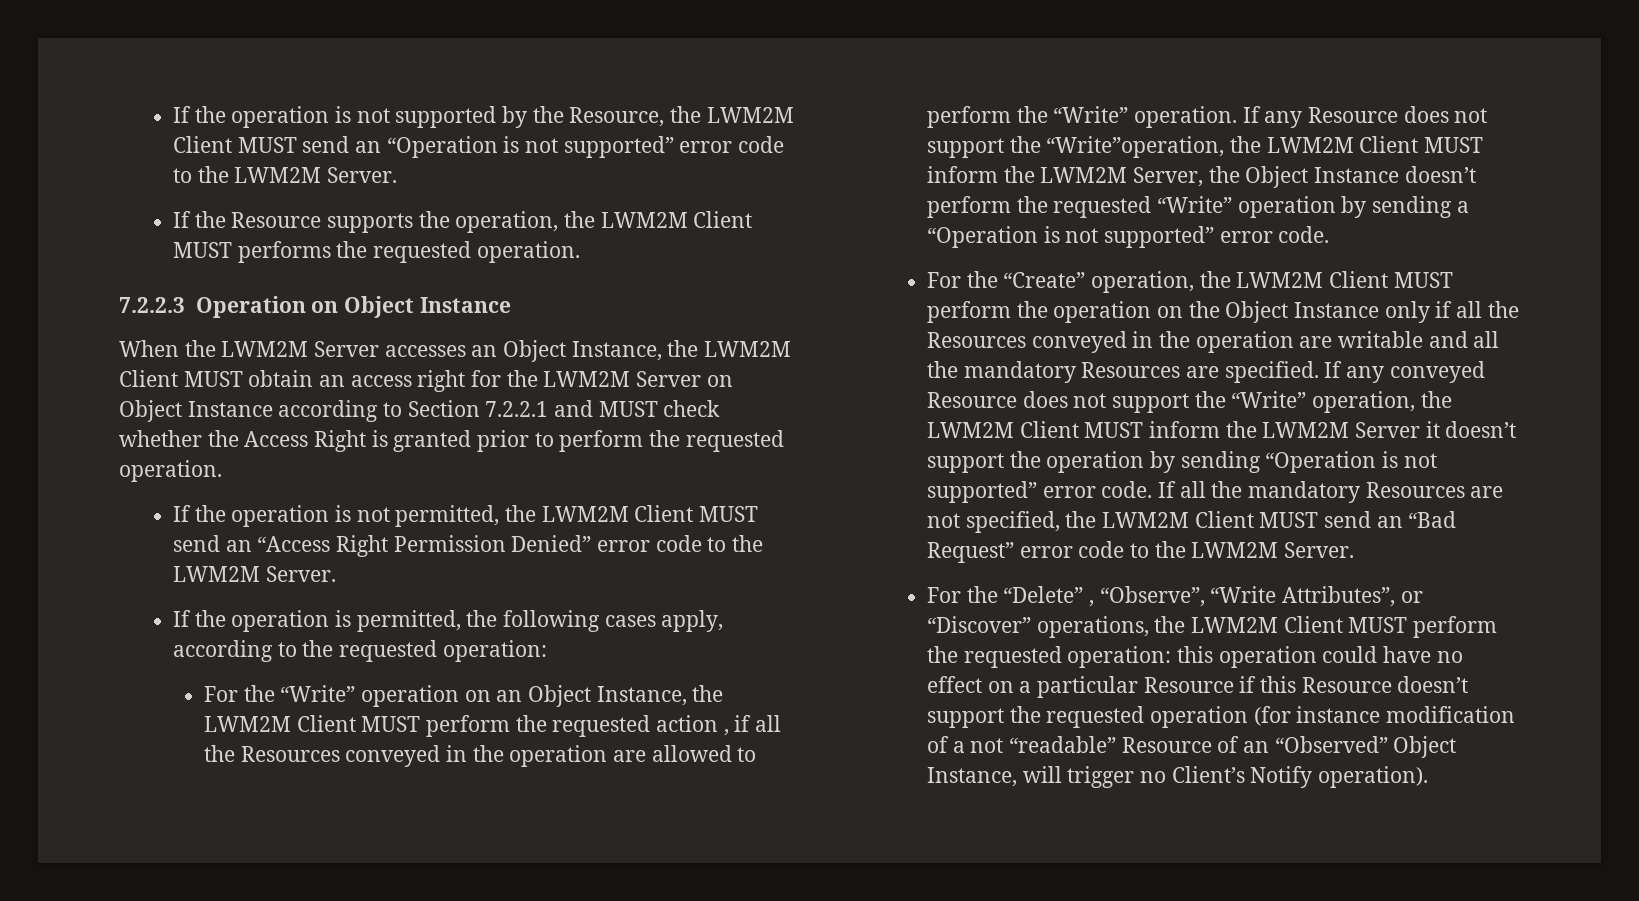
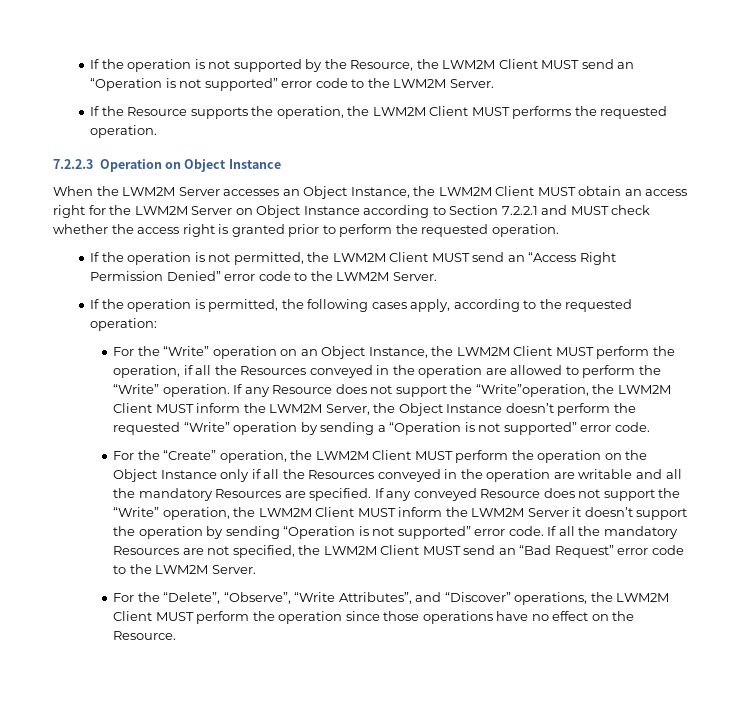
- When the LWM2M Server accesses an Object Instance, the LWM2M Client MUST obtain an access right for the LWM2M Server on Object Instance according to Section 7.2.2.1 and MUST check whether the Access Right is granted prior to perform the requested operation.
+ When the LWM2M Server accesses an Object Instance, the LWM2M Client MUST obtain an access right for the LWM2M Server on Object Instance according to Section 7.2.2.1 and MUST check whether the access right is granted prior to perform the requested operation.
- For the “Write” operation on an Object Instance, the LWM2M Client MUST perform the requested action , if all the Resources conveyed in the operation are allowed to perform the “Write” operation.
+ For the “Write” operation on an Object Instance, the LWM2M Client MUST perform the operation, if all the Resources conveyed in the operation are allowed to perform the “Write” operation.
- For the “Delete” , “Observe”, “Write Attributes”, or “Discover” operations, the LWM2M Client MUST perform the requested operation: this operation could have no effect on a particular Resource if this Resource doesn’t support the requested operation (for instance modification of a not “readable” Resource of an “Observed” Object Instance, will trigger no Client’s Notify operation).
+ For the “Delete”, “Observe”, “Write Attributes”, and “Discover” operations, the LWM2M Client MUST perform the operation since those operations have no effect on the Resource.

